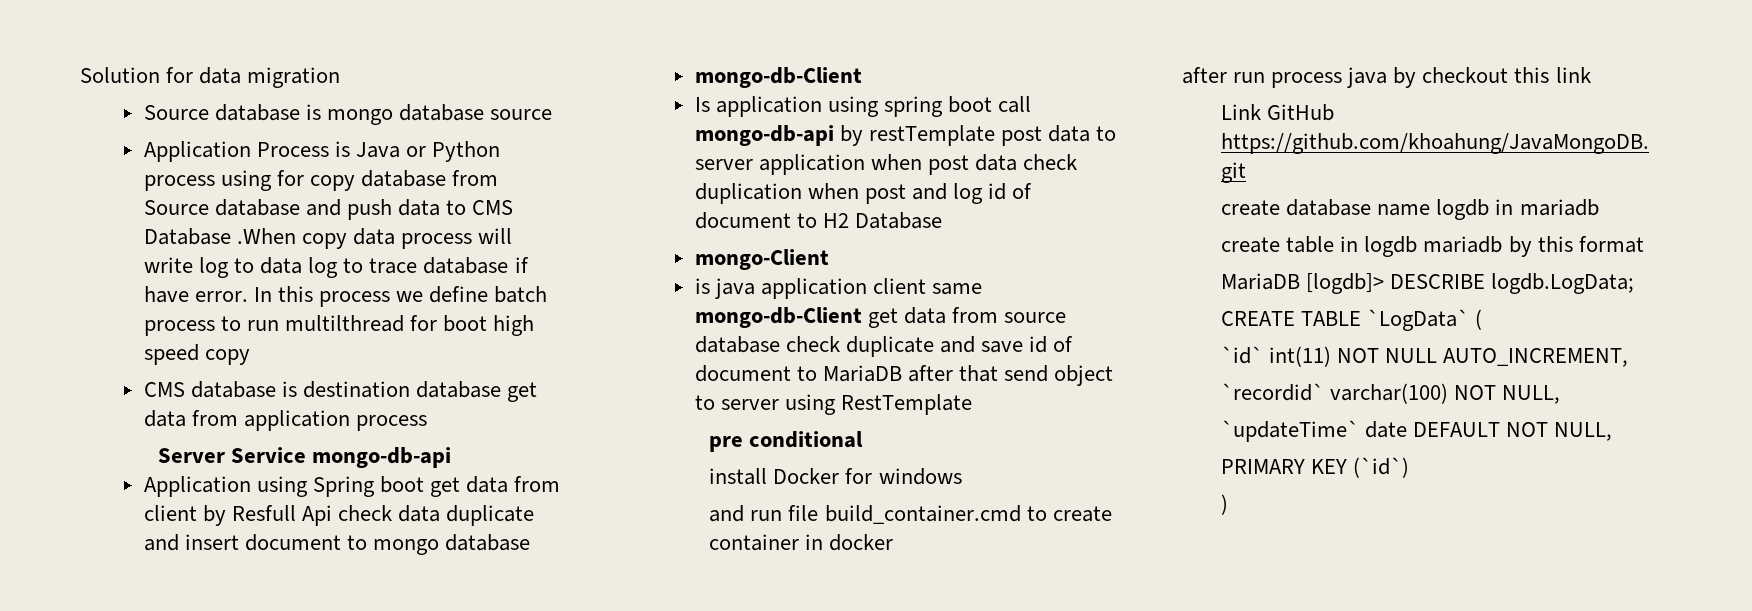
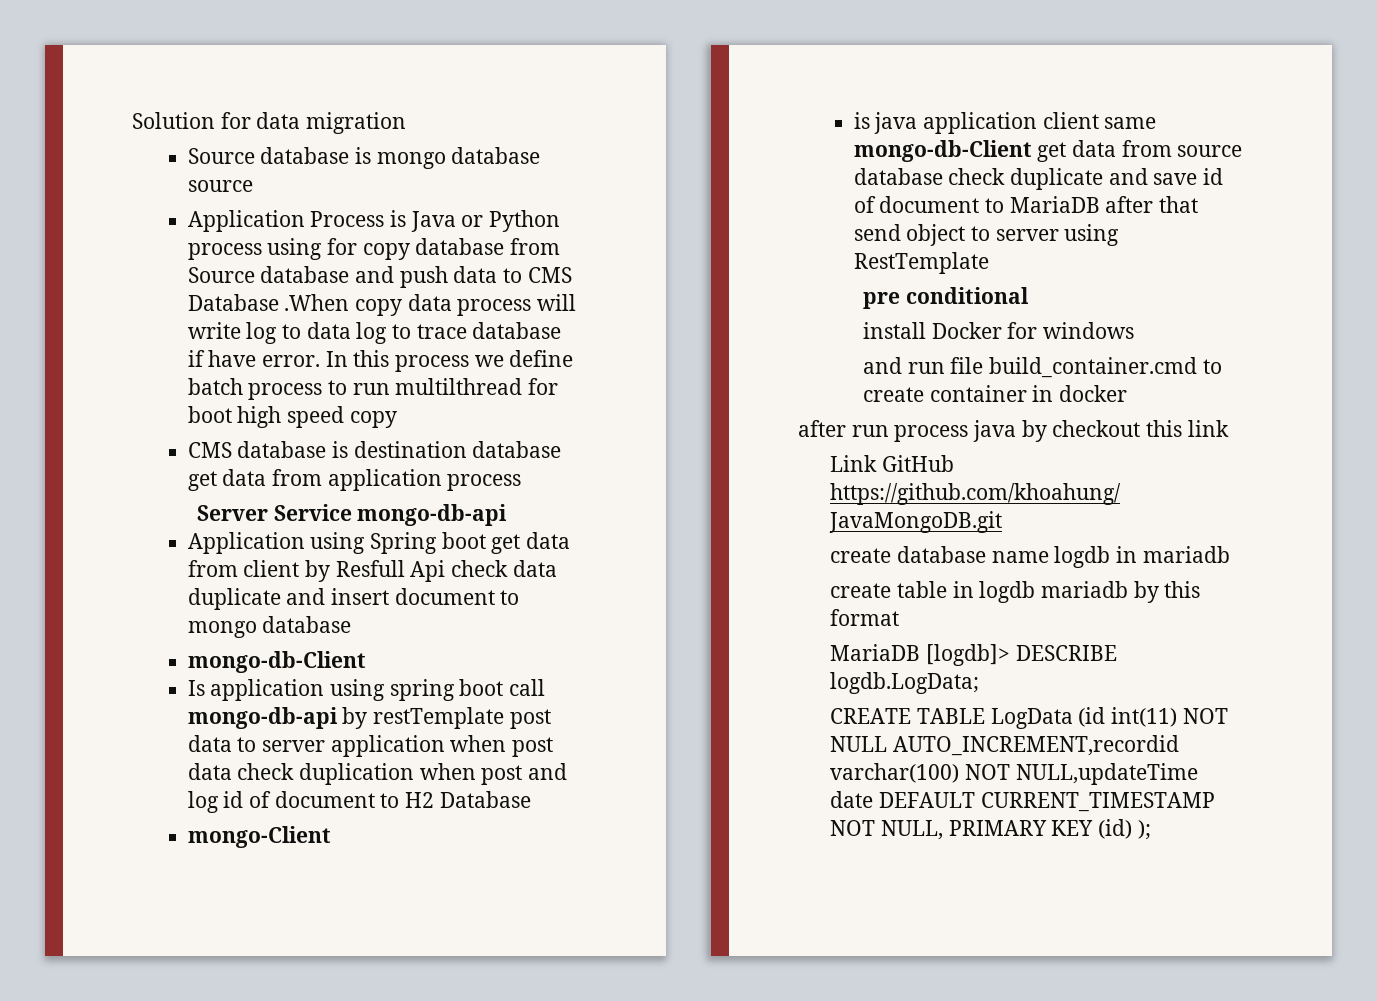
- CREATE TABLE `LogData` (
- `id` int(11) NOT NULL AUTO_INCREMENT,
- `recordid` varchar(100) NOT NULL,
- `updateTime` date DEFAULT NOT NULL,
- PRIMARY KEY (`id`)
- )
+ CREATE TABLE LogData (id int(11) NOT NULL AUTO_INCREMENT,recordid varchar(100) NOT NULL,updateTime date DEFAULT CURRENT_TIMESTAMP NOT NULL, PRIMARY KEY (id) );

